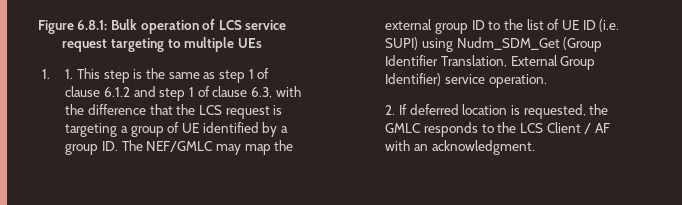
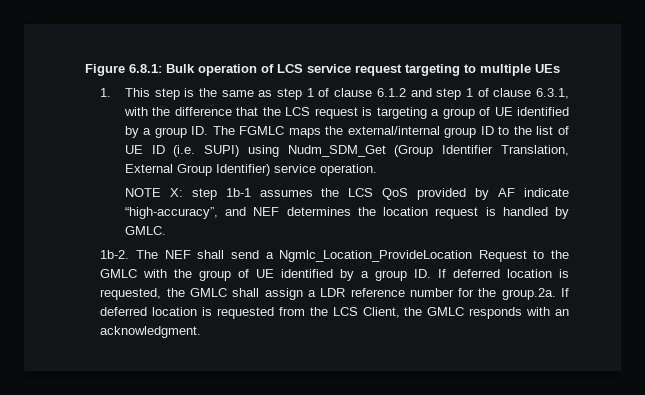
- 1. 1. This step is the same as step 1 of clause 6.1.2 and step 1 of clause 6.3, with the difference that the LCS request is targeting a group of UE identified by a group ID. The NEF/GMLC may map the external group ID to the list of UE ID (i.e. SUPI) using Nudm_SDM_Get (Group Identifier Translation, External Group Identifier) service operation.
+ 1. This step is the same as step 1 of clause 6.1.2 and step 1 of clause 6.3.1, with the difference that the LCS request is targeting a group of UE identified by a group ID. The FGMLC maps the external/internal group ID to the list of UE ID (i.e. SUPI) using Nudm_SDM_Get (Group Identifier Translation, External Group Identifier) service operation.
- 2. If deferred location is requested, the GMLC responds to the LCS Client / AF with an acknowledgment.
+ NOTE X: step 1b-1 assumes the LCS QoS provided by AF indicate “high-accuracy”, and NEF determines the location request is handled by GMLC.
+ 1b-2. The NEF shall send a Ngmlc_Location_ProvideLocation Request to the GMLC with the group of UE identified by a group ID. If deferred location is requested, the GMLC shall assign a LDR reference number for the group.2a. If deferred location is requested from the LCS Client, the GMLC responds with an acknowledgment.

